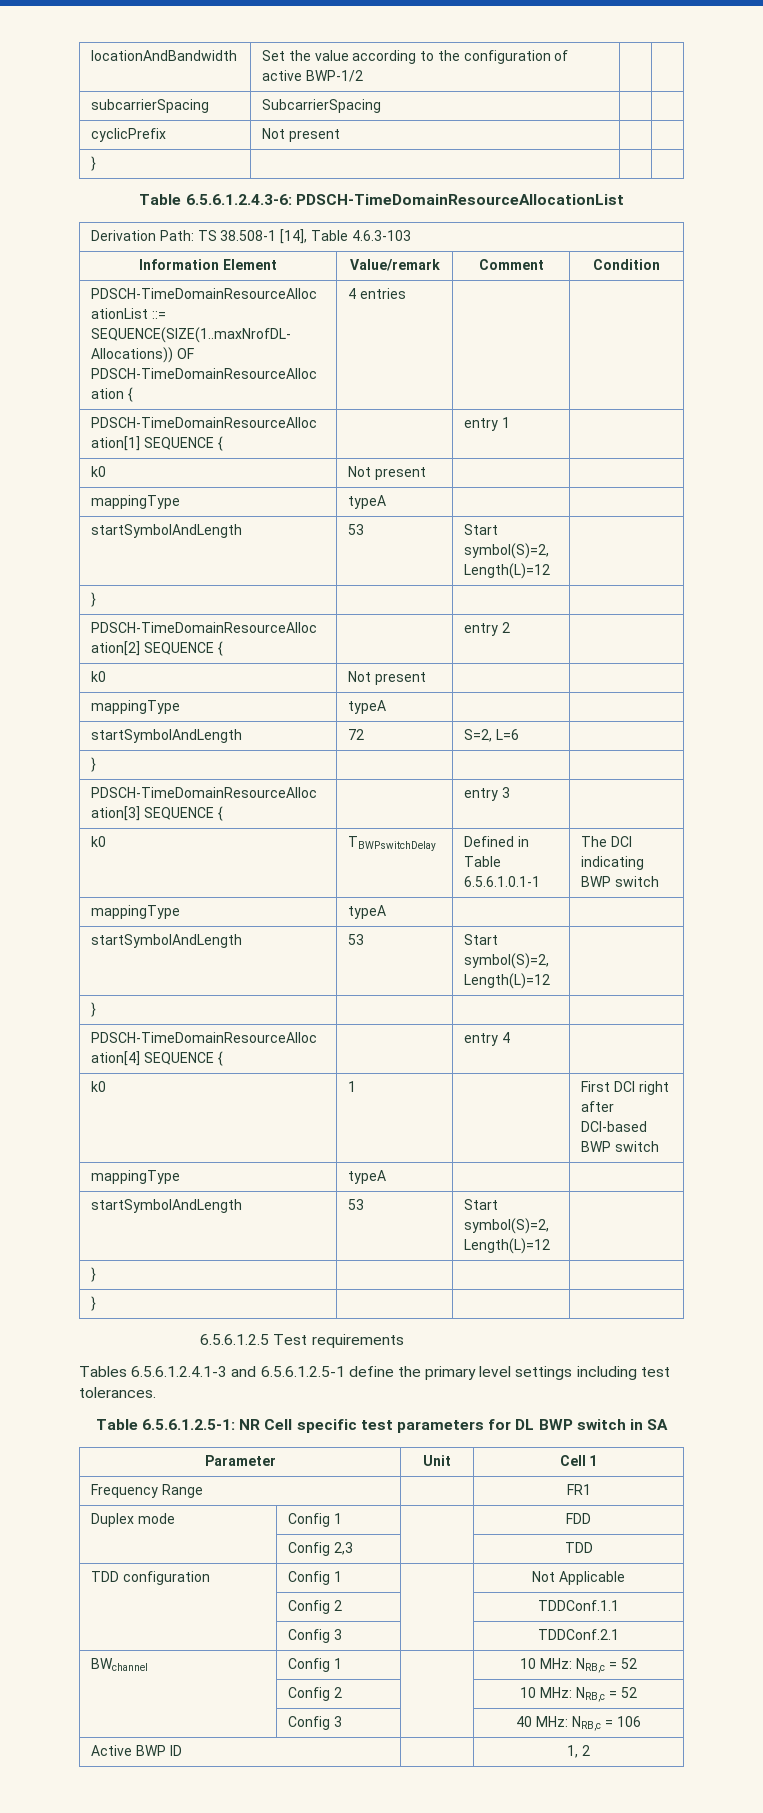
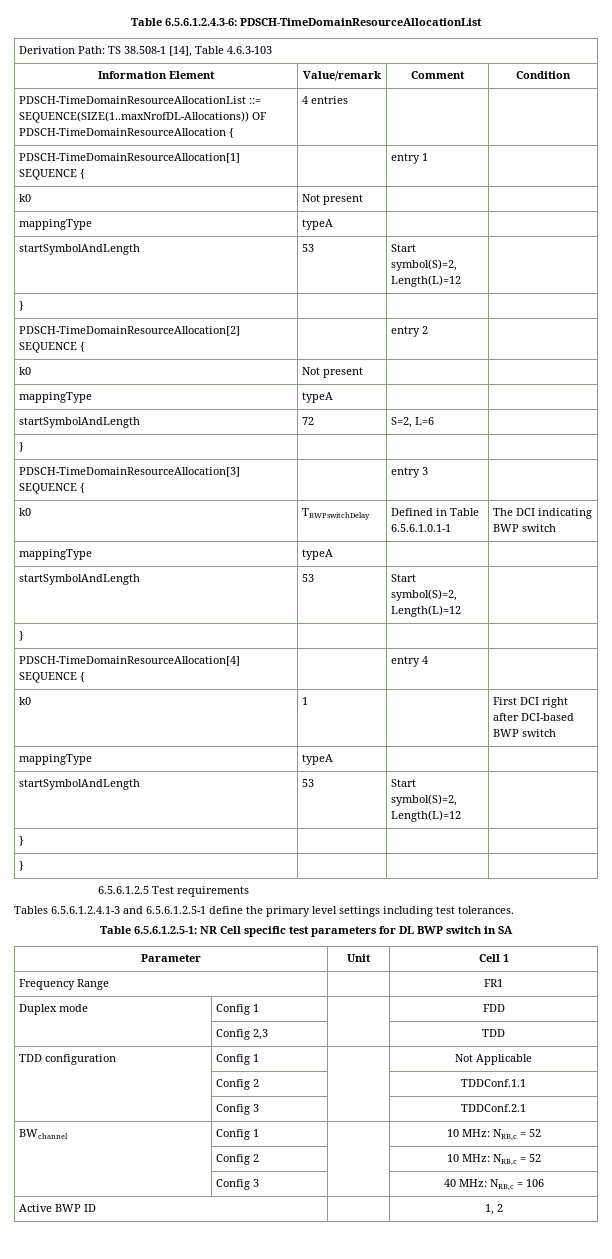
- locationAndBandwidth | Set the value according to the configuration of active BWP-1/2 | |
- subcarrierSpacing | SubcarrierSpacing | |
- cyclicPrefix | Not present | |
- } | | |

